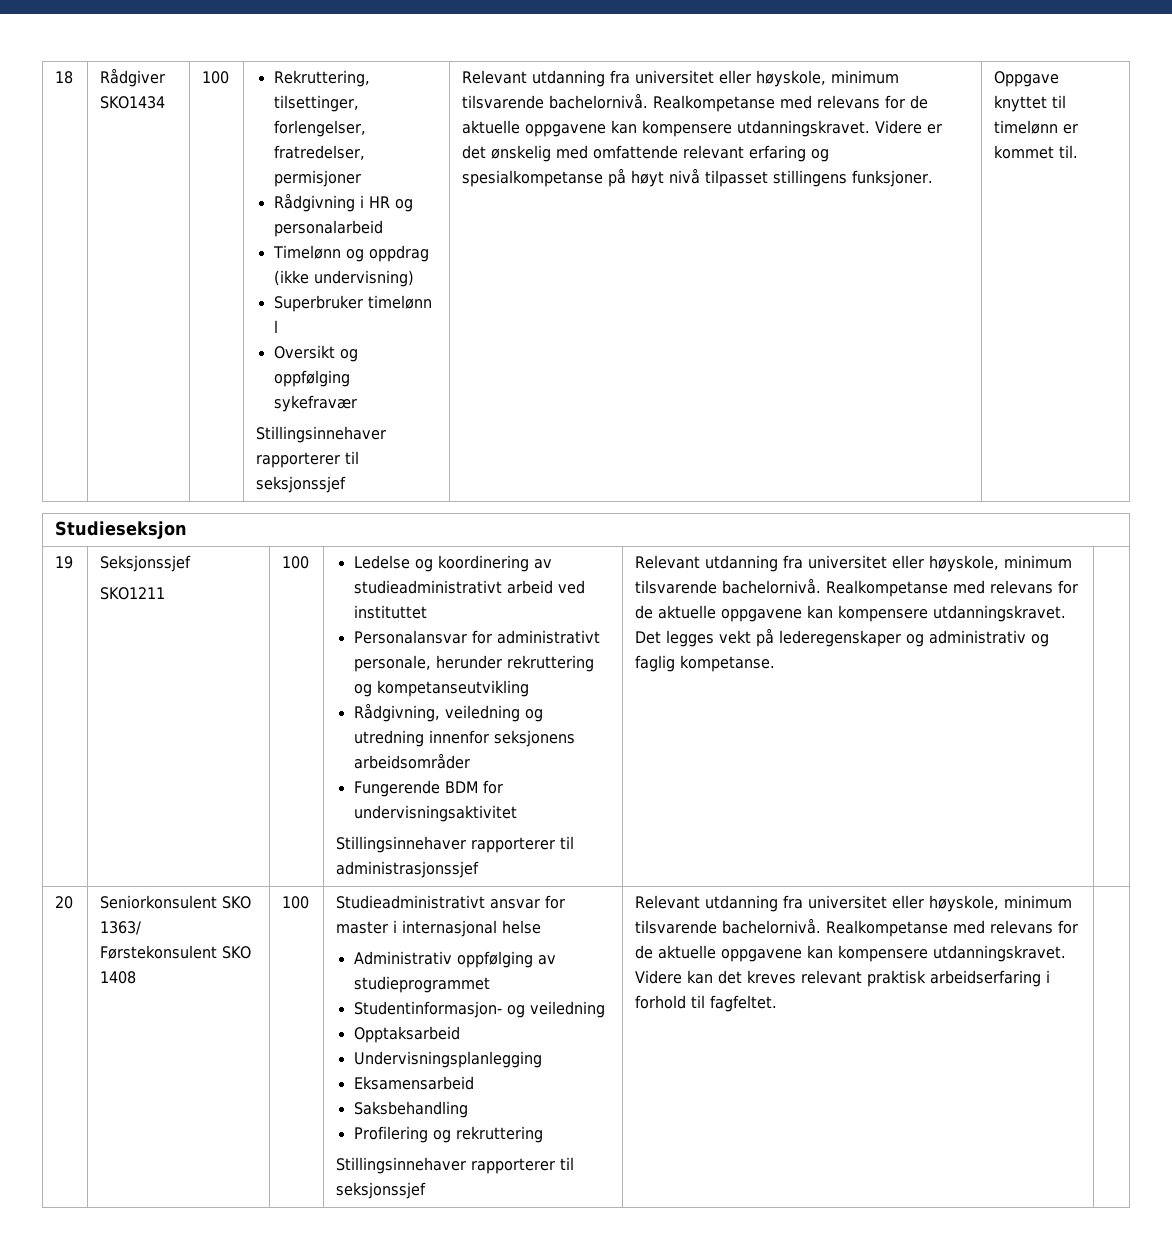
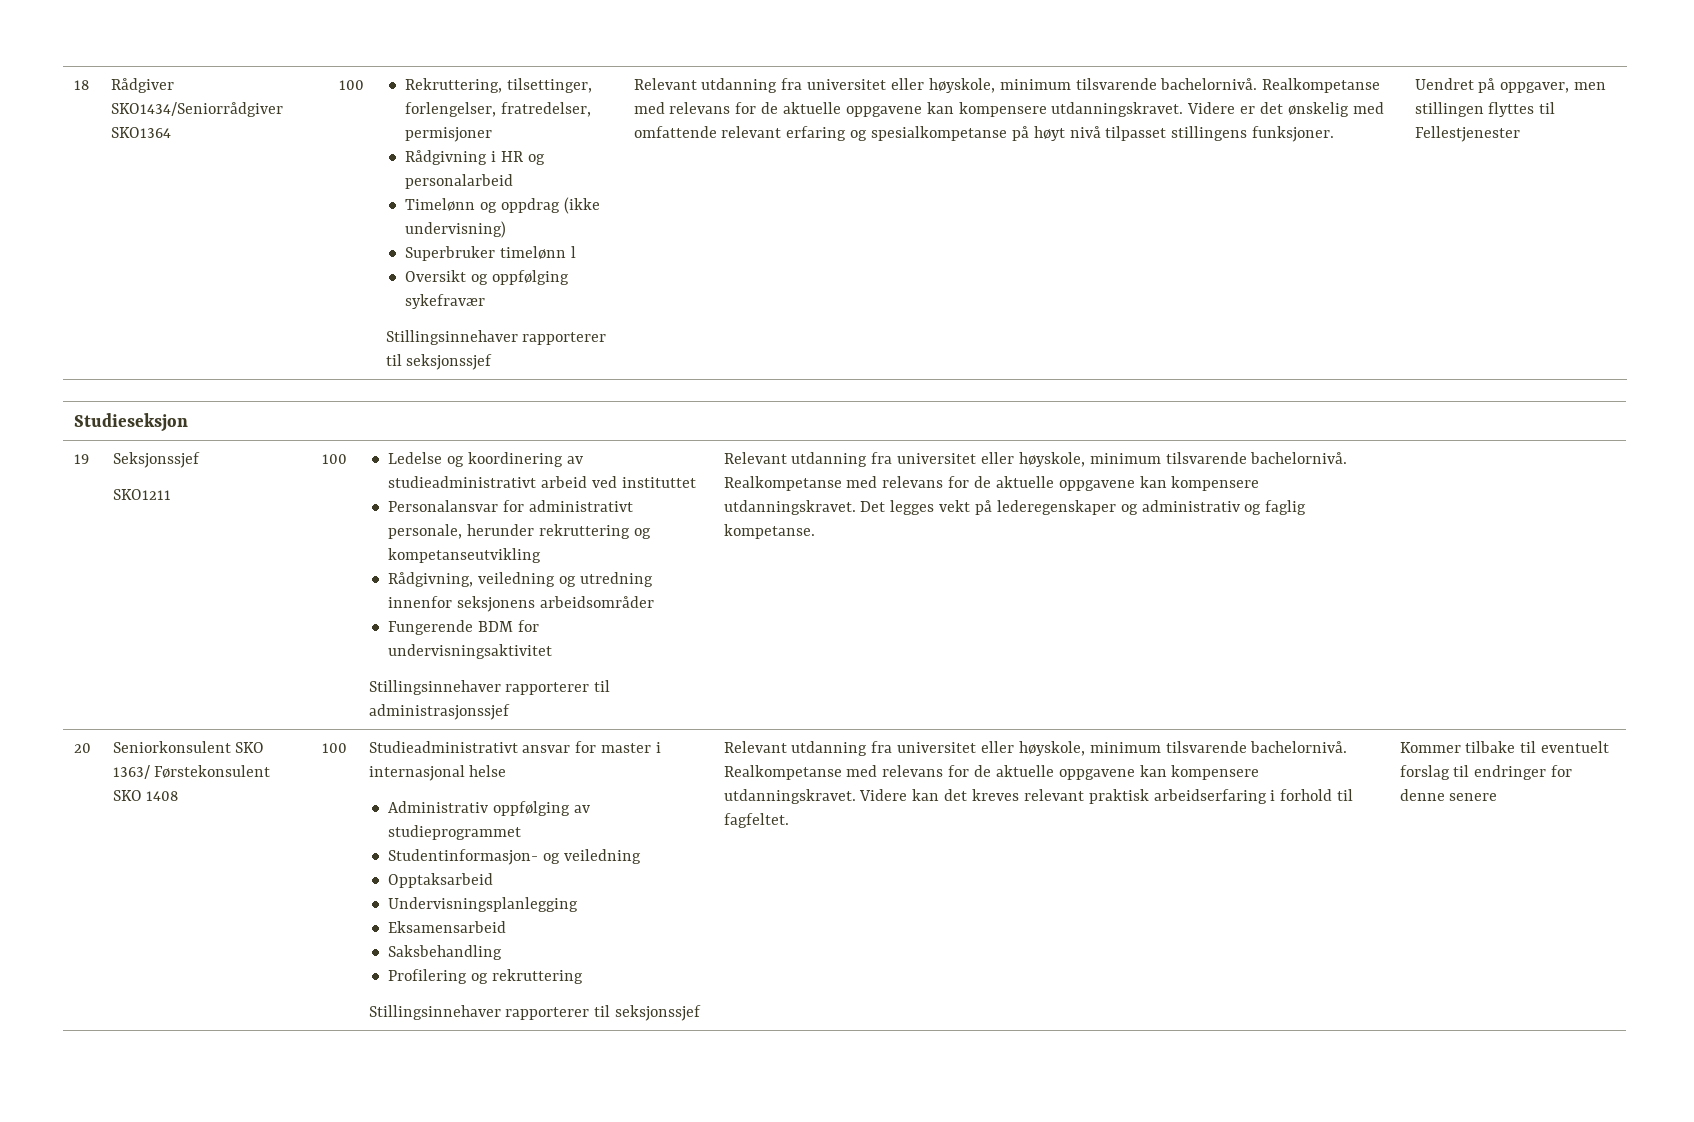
- Rådgiver SKO1434
+ Rådgiver SKO1434/Seniorrådgiver SKO1364
- Oppgave knyttet til timelønn er kommet til.
+ Uendret på oppgaver, men stillingen flyttes til Fellestjenester
+ Kommer tilbake til eventuelt forslag til endringer for denne senere

